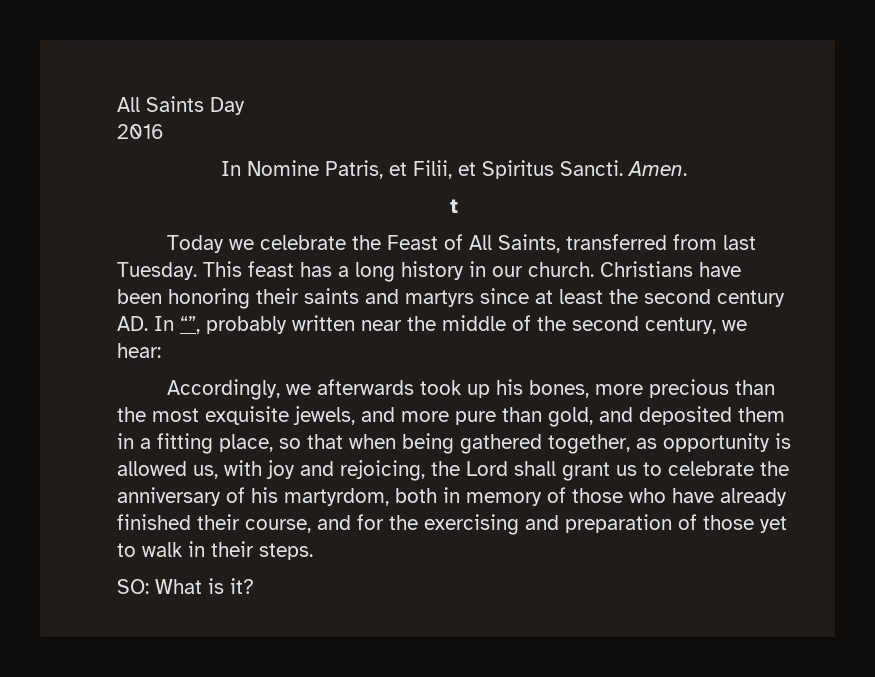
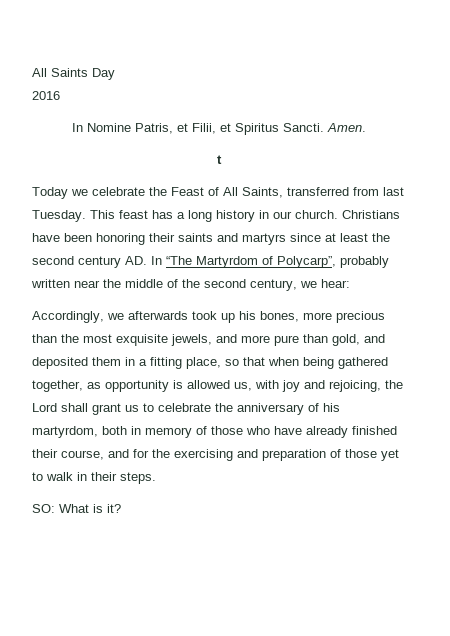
- Christians have been honoring their saints and martyrs since at least the second century AD. In “”, probably written near the middle of the second century, we hear:
+ Christians have been honoring their saints and martyrs since at least the second century AD. In “The Martyrdom of Polycarp”, probably written near the middle of the second century, we hear:

